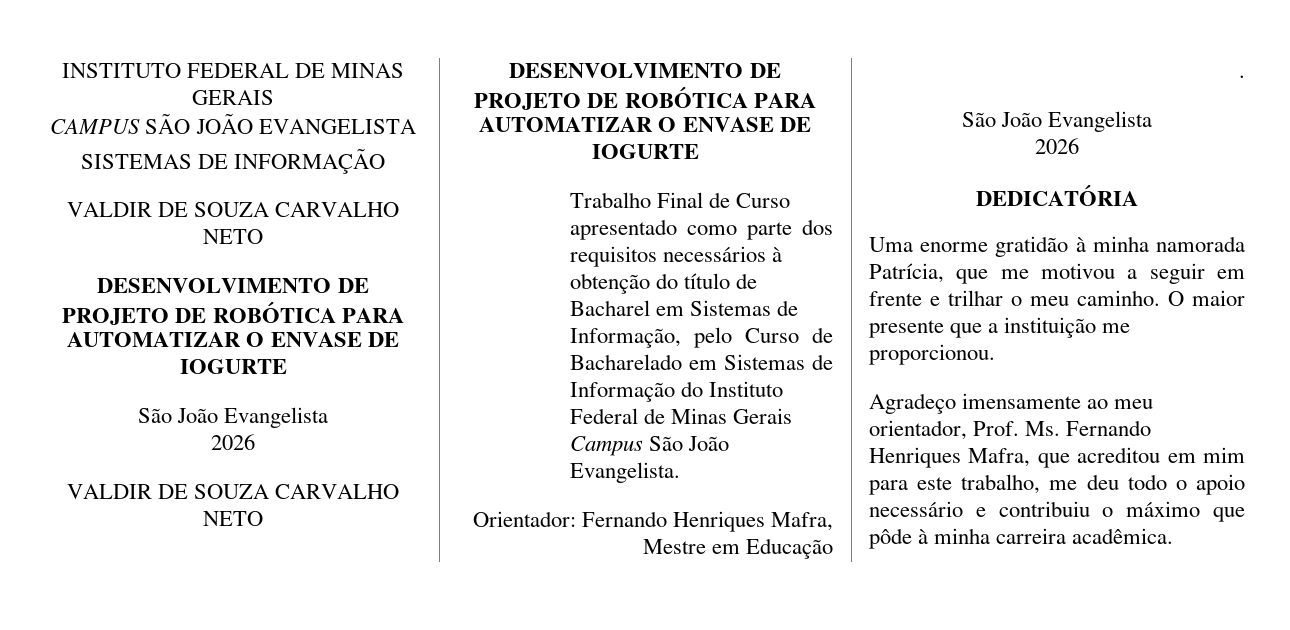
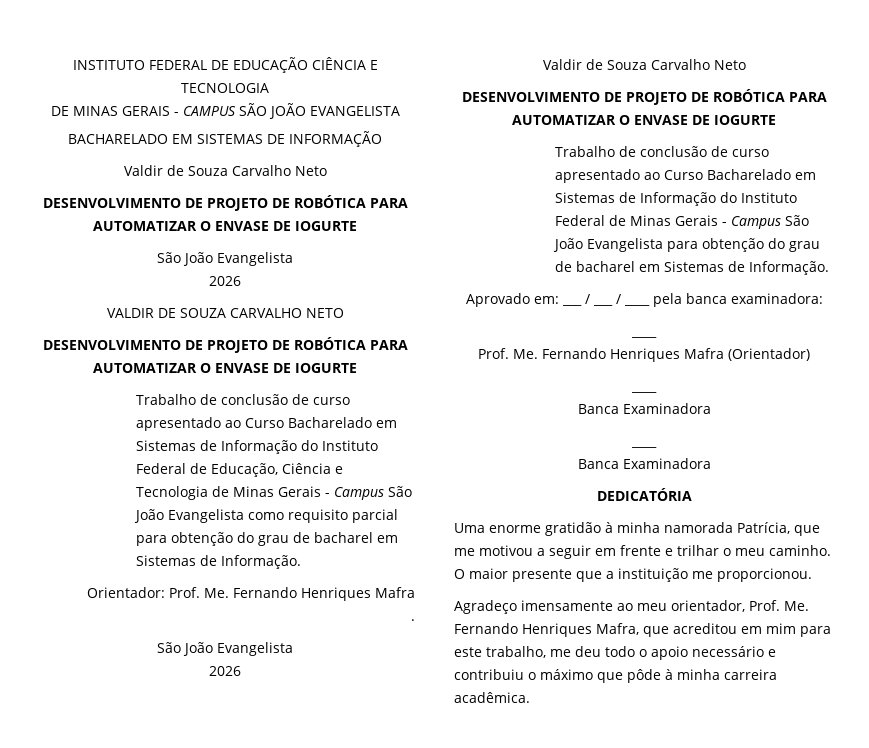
- INSTITUTO FEDERAL DE MINAS GERAIS
- CAMPUS SÃO JOÃO EVANGELISTA
+ INSTITUTO FEDERAL DE EDUCAÇÃO CIÊNCIA E TECNOLOGIA
+ DE MINAS GERAIS - CAMPUS SÃO JOÃO EVANGELISTA
- SISTEMAS DE INFORMAÇÃO
- VALDIR DE SOUZA CARVALHO NETO
+ BACHARELADO EM SISTEMAS DE INFORMAÇÃO
+ Valdir de Souza Carvalho Neto
- Trabalho Final de Curso apresentado como parte dos requisitos necessários à obtenção do título de Bacharel em Sistemas de Informação, pelo Curso de Bacharelado em Sistemas de Informação do Instituto Federal de Minas Gerais Campus São João Evangelista.
- Orientador: Fernando Henriques Mafra, Mestre em Educação
+ Trabalho de conclusão de curso apresentado ao Curso Bacharelado em Sistemas de Informação do Instituto Federal de Educação, Ciência e Tecnologia de Minas Gerais - Campus São João Evangelista como requisito parcial para obtenção do grau de bacharel em Sistemas de Informação.
+ Orientador: Prof. Me. Fernando Henriques Mafra
  .
  São João Evangelista
  2026
+ Valdir de Souza Carvalho Neto
+ DESENVOLVIMENTO DE PROJETO DE ROBÓTICA PARA AUTOMATIZAR O ENVASE DE IOGURTE
+ Trabalho de conclusão de curso apresentado ao Curso Bacharelado em Sistemas de Informação do Instituto Federal de Minas Gerais - Campus São João Evangelista para obtenção do grau de bacharel em Sistemas de Informação.
+ Aprovado em: ___ / ___ / ____ pela banca examinadora:
+ ____
+ Prof. Me. Fernando Henriques Mafra (Orientador)
+ ____
+ Banca Examinadora
+ ____
+ Banca Examinadora
- Agradeço imensamente ao meu orientador, Prof. Ms. Fernando Henriques Mafra, que acreditou em mim para este trabalho, me deu todo o apoio necessário e contribuiu o máximo que pôde à minha carreira acadêmica.
+ Agradeço imensamente ao meu orientador, Prof. Me. Fernando Henriques Mafra, que acreditou em mim para este trabalho, me deu todo o apoio necessário e contribuiu o máximo que pôde à minha carreira acadêmica.

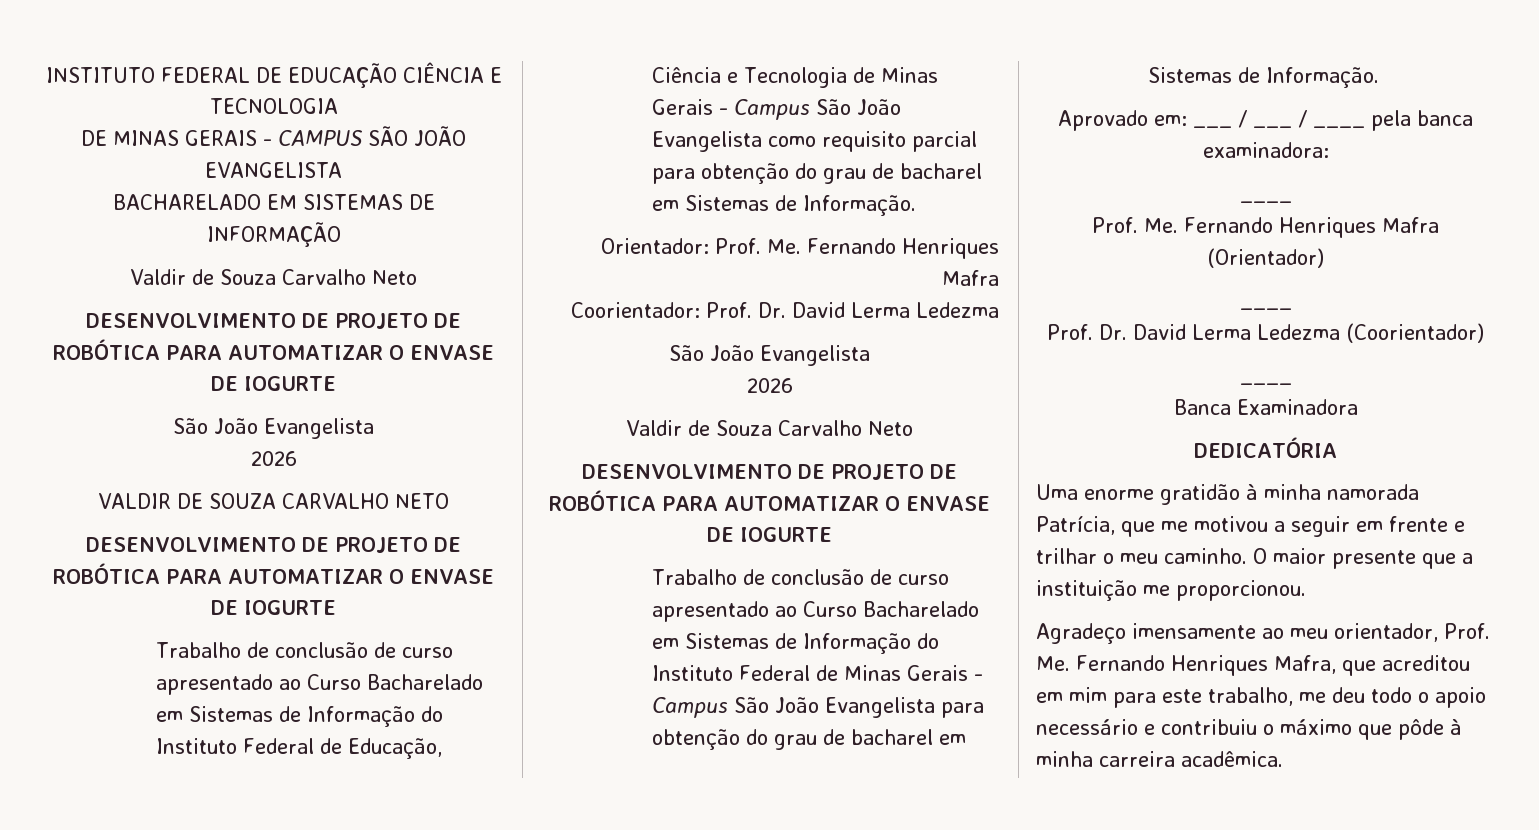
- .
+ Coorientador: Prof. Dr. David Lerma Ledezma
  Prof. Me. Fernando Henriques Mafra (Orientador)
  ____
- Banca Examinadora
+ Prof. Dr. David Lerma Ledezma (Coorientador)

